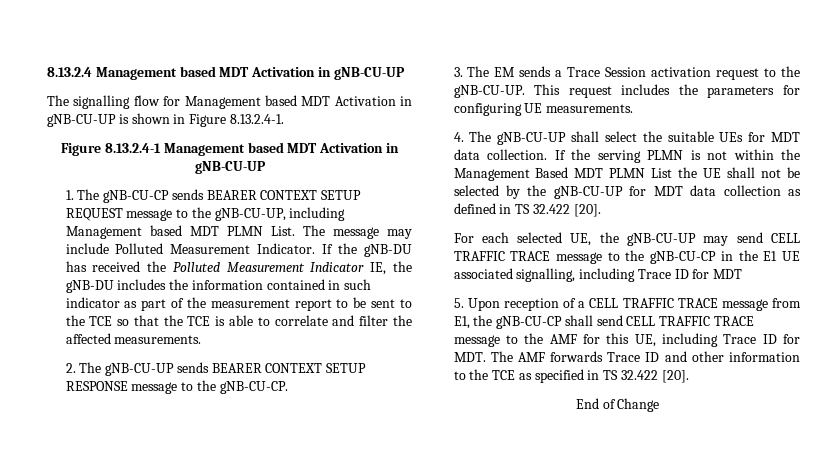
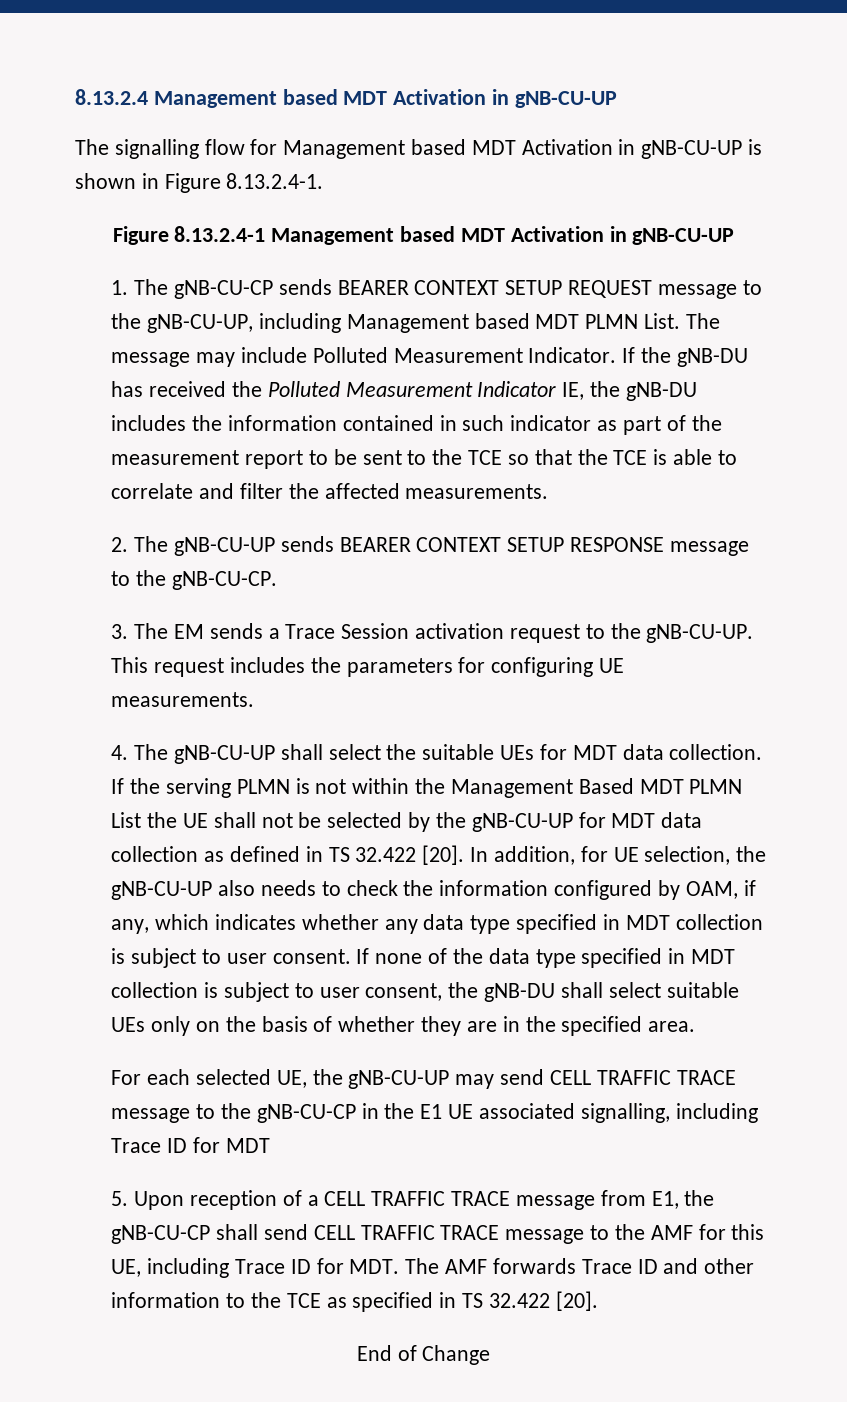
+ In addition, for UE selection, the gNB-CU-UP also needs to check the information configured by OAM, if any, which indicates whether any data type specified in MDT collection is subject to user consent. If none of the data type specified in MDT collection is subject to user consent, the gNB-DU shall select suitable UEs only on the basis of whether they are in the specified area.

